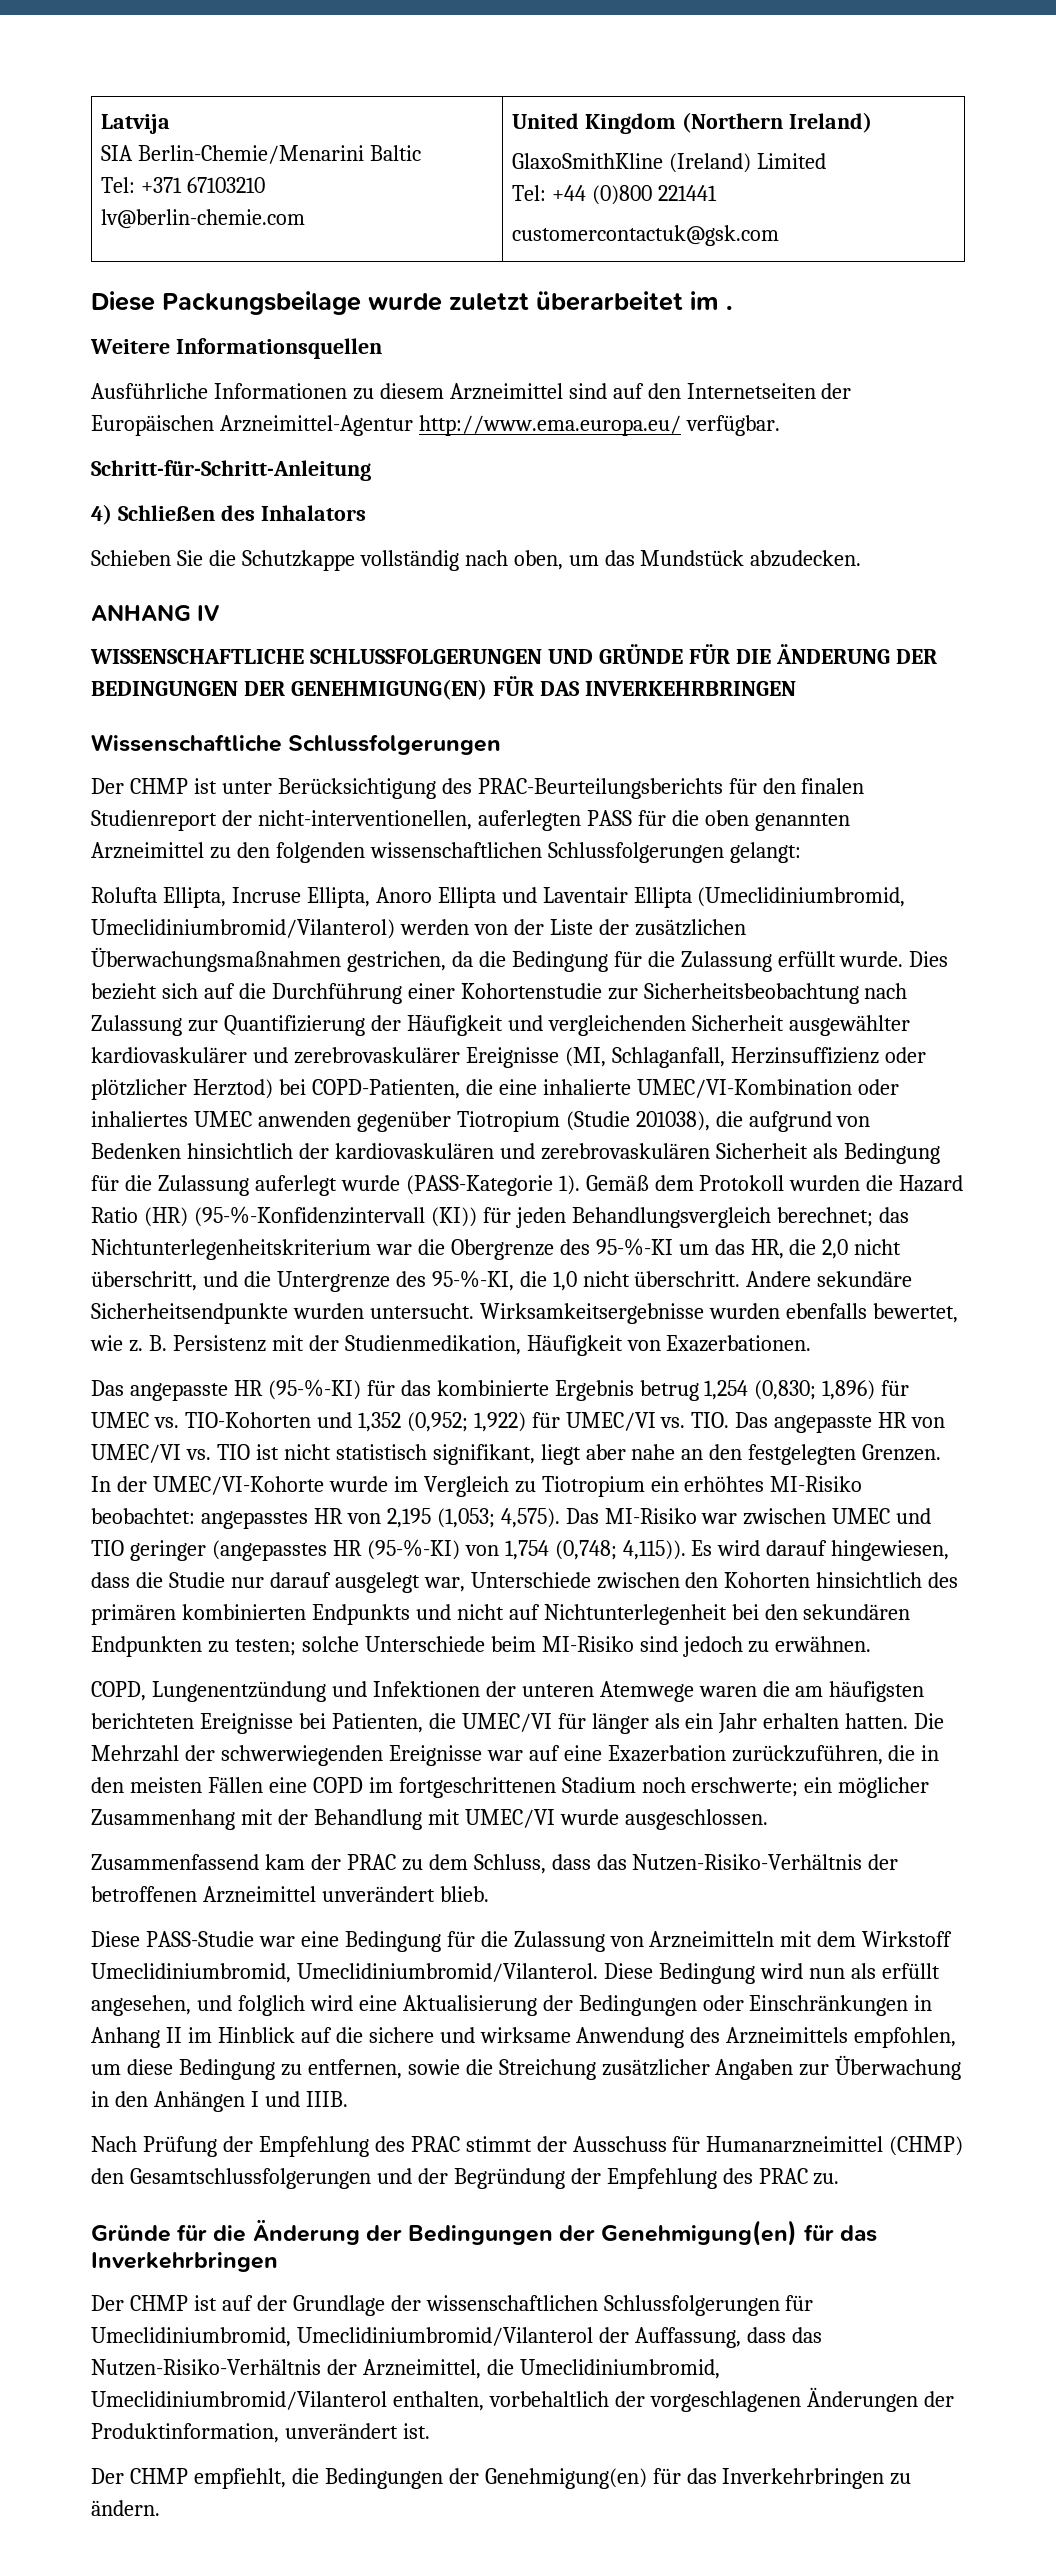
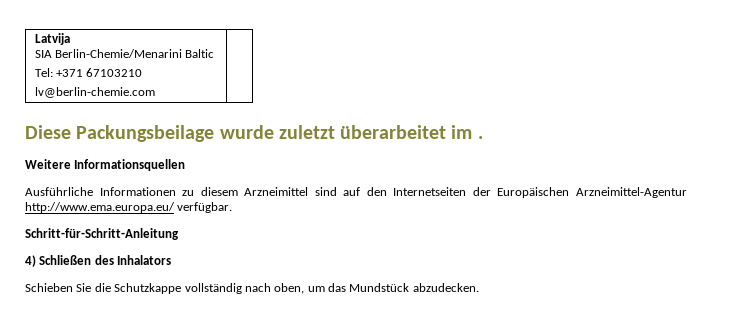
  Latvija
  SIA Berlin-Chemie/Menarini Baltic
  Tel: +371 67103210
- lv@berlin-chemie.com | United Kingdom (Northern Ireland)
- GlaxoSmithKline (Ireland) Limited
- Tel: +44 (0)800 221441
- customercontactuk@gsk.com
+ lv@berlin-chemie.com |
- ANHANG IV
- WISSENSCHAFTLICHE SCHLUSSFOLGERUNGEN UND GRÜNDE FÜR DIE ÄNDERUNG DER BEDINGUNGEN DER GENEHMIGUNG(EN) FÜR DAS INVERKEHRBRINGEN
- Wissenschaftliche Schlussfolgerungen
- Der CHMP ist unter Berücksichtigung des PRAC-Beurteilungsberichts für den finalen Studienreport der nicht-interventionellen, auferlegten PASS für die oben genannten Arzneimittel zu den folgenden wissenschaftlichen Schlussfolgerungen gelangt:
- Rolufta Ellipta, Incruse Ellipta, Anoro Ellipta und Laventair Ellipta (Umeclidiniumbromid, Umeclidiniumbromid/Vilanterol) werden von der Liste der zusätzlichen Überwachungsmaßnahmen gestrichen, da die Bedingung für die Zulassung erfüllt wurde. Dies bezieht sich auf die Durchführung einer Kohortenstudie zur Sicherheitsbeobachtung nach Zulassung zur Quantifizierung der Häufigkeit und vergleichenden Sicherheit ausgewählter kardiovaskulärer und zerebrovaskulärer Ereignisse (MI, Schlaganfall, Herzinsuffizienz oder plötzlicher Herztod) bei COPD-Patienten, die eine inhalierte UMEC/VI-Kombination oder inhaliertes UMEC anwenden gegenüber Tiotropium (Studie 201038), die aufgrund von Bedenken hinsichtlich der kardiovaskulären und zerebrovaskulären Sicherheit als Bedingung für die Zulassung auferlegt wurde (PASS-Kategorie 1). Gemäß dem Protokoll wurden die Hazard Ratio (HR) (95-%-Konfidenzintervall (KI)) für jeden Behandlungsvergleich berechnet; das Nichtunterlegenheitskriterium war die Obergrenze des 95-%-KI um das HR, die 2,0 nicht überschritt, und die Untergrenze des 95-%-KI, die 1,0 nicht überschritt. Andere sekundäre Sicherheitsendpunkte wurden untersucht. Wirksamkeitsergebnisse wurden ebenfalls bewertet, wie z. B. Persistenz mit der Studienmedikation, Häufigkeit von Exazerbationen.
- Das angepasste HR (95-%-KI) für das kombinierte Ergebnis betrug 1,254 (0,830; 1,896) für UMEC vs. TIO-Kohorten und 1,352 (0,952; 1,922) für UMEC/VI vs. TIO. Das angepasste HR von UMEC/VI vs. TIO ist nicht statistisch signifikant, liegt aber nahe an den festgelegten Grenzen. In der UMEC/VI-Kohorte wurde im Vergleich zu Tiotropium ein erhöhtes MI-Risiko beobachtet: angepasstes HR von 2,195 (1,053; 4,575). Das MI-Risiko war zwischen UMEC und TIO geringer (angepasstes HR (95-%-KI) von 1,754 (0,748; 4,115)). Es wird darauf hingewiesen, dass die Studie nur darauf ausgelegt war, Unterschiede zwischen den Kohorten hinsichtlich des primären kombinierten Endpunkts und nicht auf Nichtunterlegenheit bei den sekundären Endpunkten zu testen; solche Unterschiede beim MI-Risiko sind jedoch zu erwähnen.
- COPD, Lungenentzündung und Infektionen der unteren Atemwege waren die am häufigsten berichteten Ereignisse bei Patienten, die UMEC/VI für länger als ein Jahr erhalten hatten. Die Mehrzahl der schwerwiegenden Ereignisse war auf eine Exazerbation zurückzuführen, die in den meisten Fällen eine COPD im fortgeschrittenen Stadium noch erschwerte; ein möglicher Zusammenhang mit der Behandlung mit UMEC/VI wurde ausgeschlossen.
- Zusammenfassend kam der PRAC zu dem Schluss, dass das Nutzen-Risiko-Verhältnis der betroffenen Arzneimittel unverändert blieb.
- Diese PASS-Studie war eine Bedingung für die Zulassung von Arzneimitteln mit dem Wirkstoff Umeclidiniumbromid, Umeclidiniumbromid/Vilanterol. Diese Bedingung wird nun als erfüllt angesehen, und folglich wird eine Aktualisierung der Bedingungen oder Einschränkungen in Anhang II im Hinblick auf die sichere und wirksame Anwendung des Arzneimittels empfohlen, um diese Bedingung zu entfernen, sowie die Streichung zusätzlicher Angaben zur Überwachung in den Anhängen I und IIIB.
- Nach Prüfung der Empfehlung des PRAC stimmt der Ausschuss für Humanarzneimittel (CHMP) den Gesamtschlussfolgerungen und der Begründung der Empfehlung des PRAC zu.
- Gründe für die Änderung der Bedingungen der Genehmigung(en) für das Inverkehrbringen
- Der CHMP ist auf der Grundlage der wissenschaftlichen Schlussfolgerungen für Umeclidiniumbromid, Umeclidiniumbromid/Vilanterol der Auffassung, dass das Nutzen-Risiko-Verhältnis der Arzneimittel, die Umeclidiniumbromid, Umeclidiniumbromid/Vilanterol enthalten, vorbehaltlich der vorgeschlagenen Änderungen der Produktinformation, unverändert ist.
- Der CHMP empfiehlt, die Bedingungen der Genehmigung(en) für das Inverkehrbringen zu ändern.

